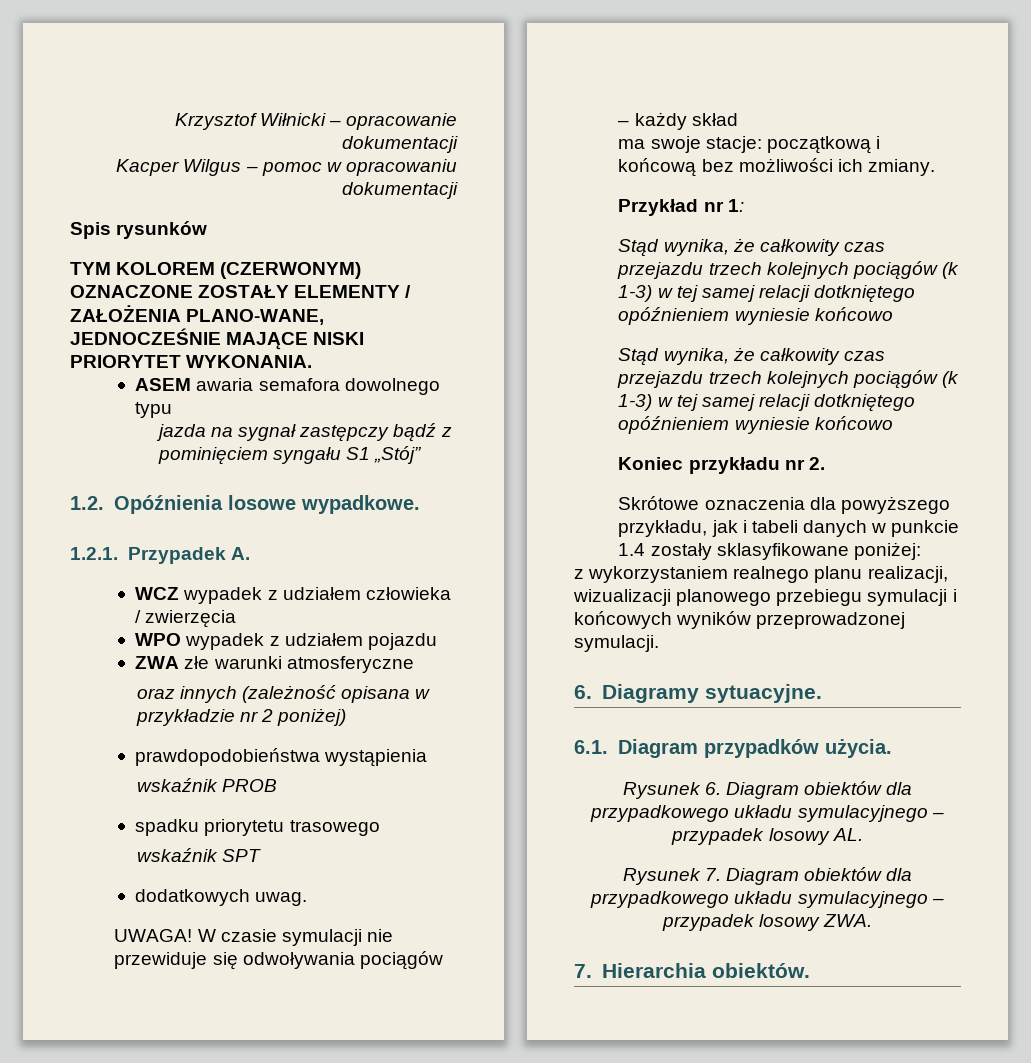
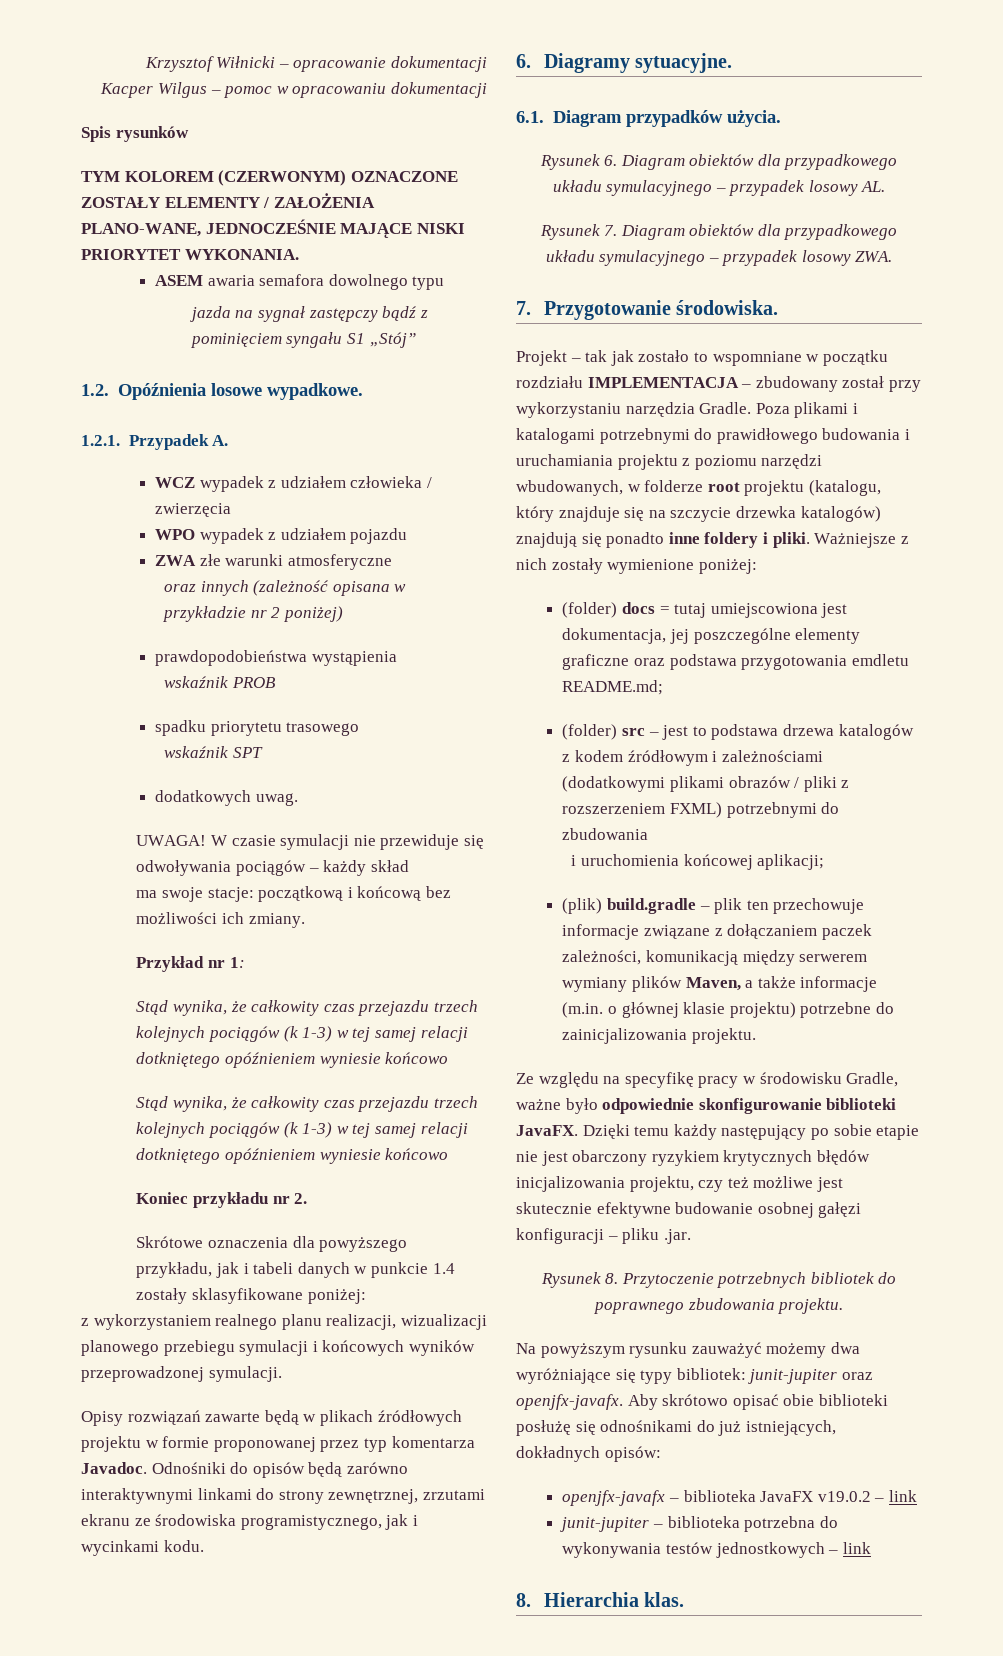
+ Opisy rozwiązań zawarte będą w plikach źródłowych projektu w formie proponowanej przez typ komentarza Javadoc. Odnośniki do opisów będą zarówno interaktywnymi linkami do strony zewnętrznej, zrzutami ekranu ze środowiska programistycznego, jak i wycinkami kodu.
- 7. Hierarchia obiektów.
+ 7. Przygotowanie środowiska.
+ Projekt – tak jak zostało to wspomniane w początku rozdziału IMPLEMENTACJA – zbudowany został przy wykorzystaniu narzędzia Gradle. Poza plikami i katalogami potrzebnymi do prawidłowego budowania i uruchamiania projektu z poziomu narzędzi wbudowanych, w folderze root projektu (katalogu, który znajduje się na szczycie drzewka katalogów) znajdują się ponadto inne foldery i pliki. Ważniejsze z nich zostały wymienione poniżej:
+ (folder) docs = tutaj umiejscowiona jest dokumentacja, jej poszczególne elementy graficzne oraz podstawa przygotowania emdletu README.md;
+ (folder) src – jest to podstawa drzewa katalogów z kodem źródłowym i zależnościami (dodatkowymi plikami obrazów / pliki z rozszerzeniem FXML) potrzebnymi do zbudowania
+ i uruchomienia końcowej aplikacji;
+ (plik) build.gradle – plik ten przechowuje informacje związane z dołączaniem paczek zależności, komunikacją między serwerem wymiany plików Maven, a także informacje (m.in. o głównej klasie projektu) potrzebne do zainicjalizowania projektu.
+ Ze względu na specyfikę pracy w środowisku Gradle, ważne było odpowiednie skonfigurowanie biblioteki JavaFX. Dzięki temu każdy następujący po sobie etapie nie jest obarczony ryzykiem krytycznych błędów inicjalizowania projektu, czy też możliwe jest skutecznie efektywne budowanie osobnej gałęzi konfiguracji – pliku .jar.
+ Rysunek 8. Przytoczenie potrzebnych bibliotek do poprawnego zbudowania projektu.
+ Na powyższym rysunku zauważyć możemy dwa wyróżniające się typy bibliotek: junit-jupiter oraz openjfx-javafx. Aby skrótowo opisać obie biblioteki posłużę się odnośnikami do już istniejących, dokładnych opisów:
+ openjfx-javafx – biblioteka JavaFX v19.0.2 – link
+ junit-jupiter – biblioteka potrzebna do wykonywania testów jednostkowych – link
+ 8. Hierarchia klas.

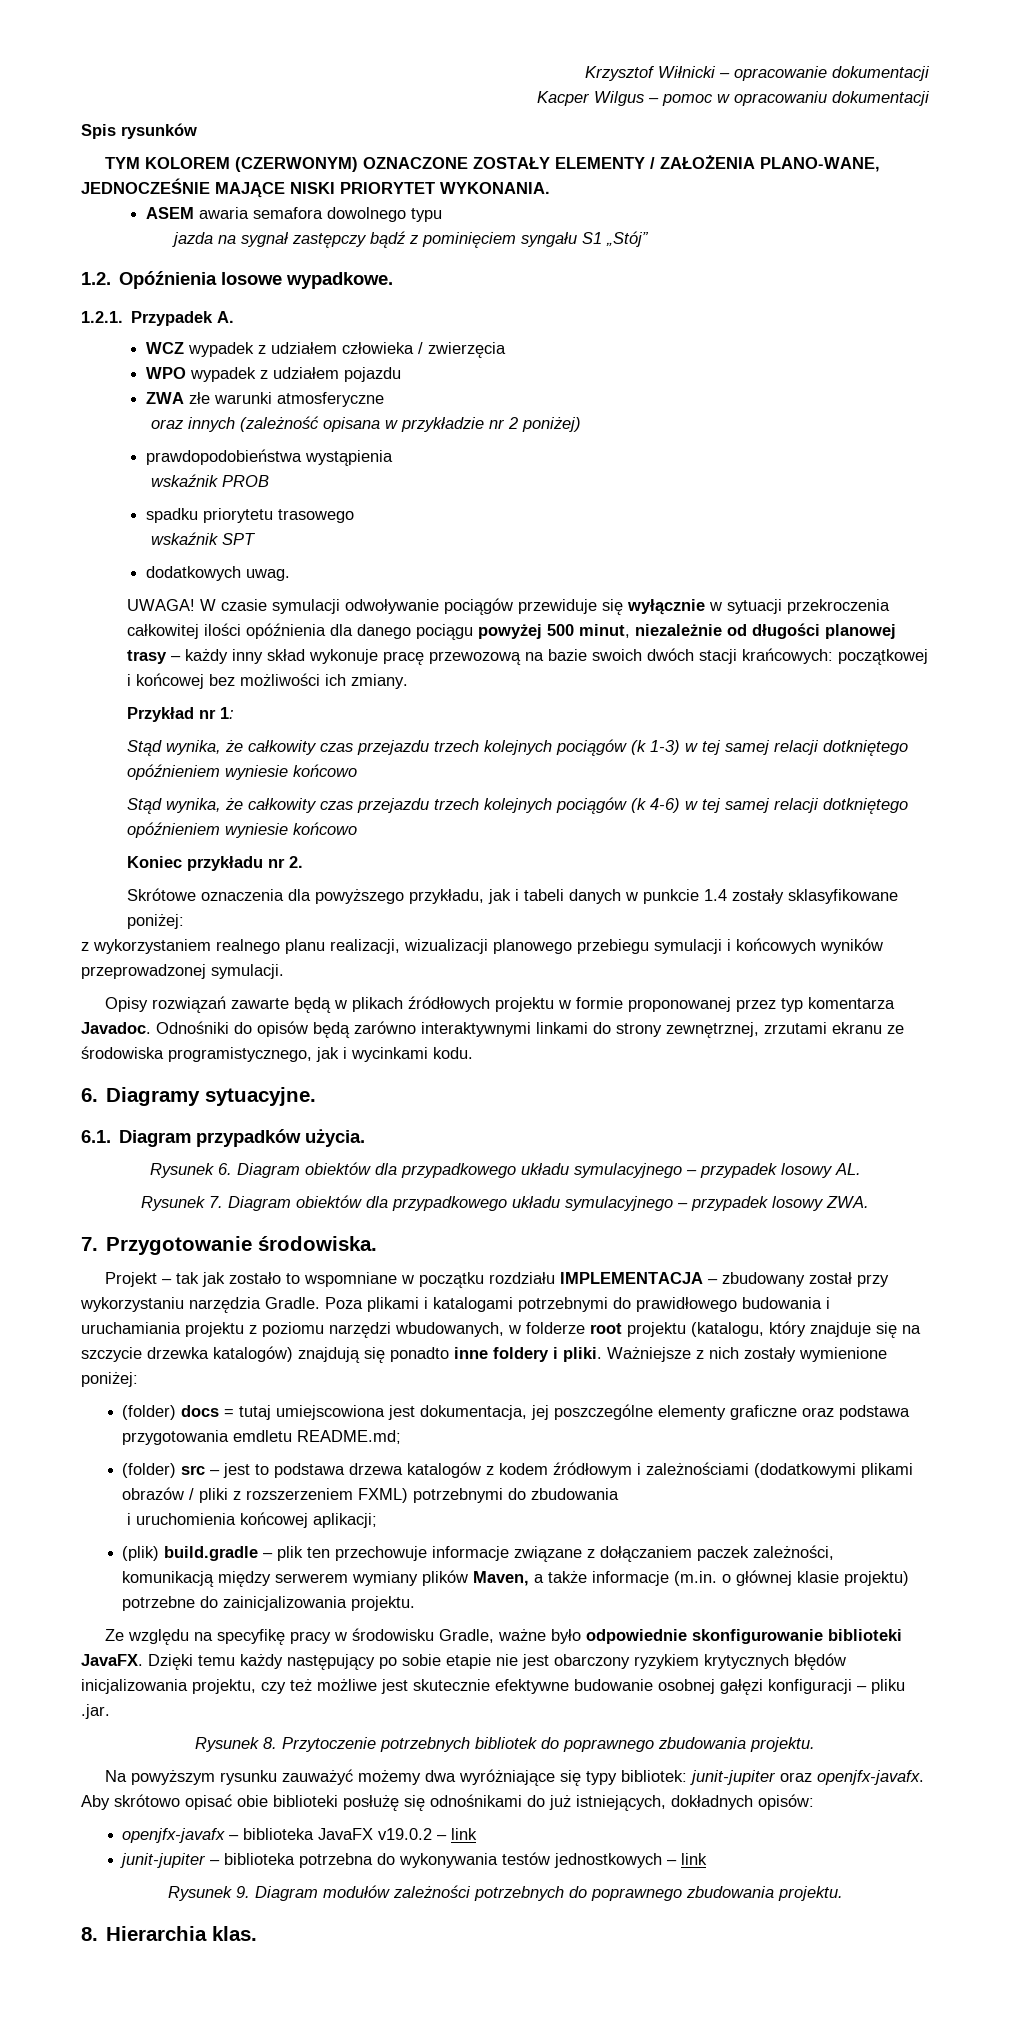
- W czasie symulacji nie przewiduje się odwoływania pociągów – każdy skład
- ma swoje stacje: początkową i końcową bez możliwości ich zmiany.
+ W czasie symulacji odwoływanie pociągów przewiduje się wyłącznie w sytuacji przekroczenia całkowitej ilości opóźnienia dla danego pociągu powyżej 500 minut, niezależnie od długości planowej trasy – każdy inny skład wykonuje pracę przewozową na bazie swoich dwóch stacji krańcowych: początkowej i końcowej bez możliwości ich zmiany.
  Przykład nr 1:
  Stąd wynika, że całkowity czas przejazdu trzech kolejnych pociągów (k 1-3) w tej samej relacji dotkniętego opóźnieniem wyniesie końcowo
- Stąd wynika, że całkowity czas przejazdu trzech kolejnych pociągów (k 1-3) w tej samej relacji dotkniętego opóźnieniem wyniesie końcowo
+ Stąd wynika, że całkowity czas przejazdu trzech kolejnych pociągów (k 4-6) w tej samej relacji dotkniętego opóźnieniem wyniesie końcowo
+ Rysunek 9. Diagram modułów zależności potrzebnych do poprawnego zbudowania projektu.

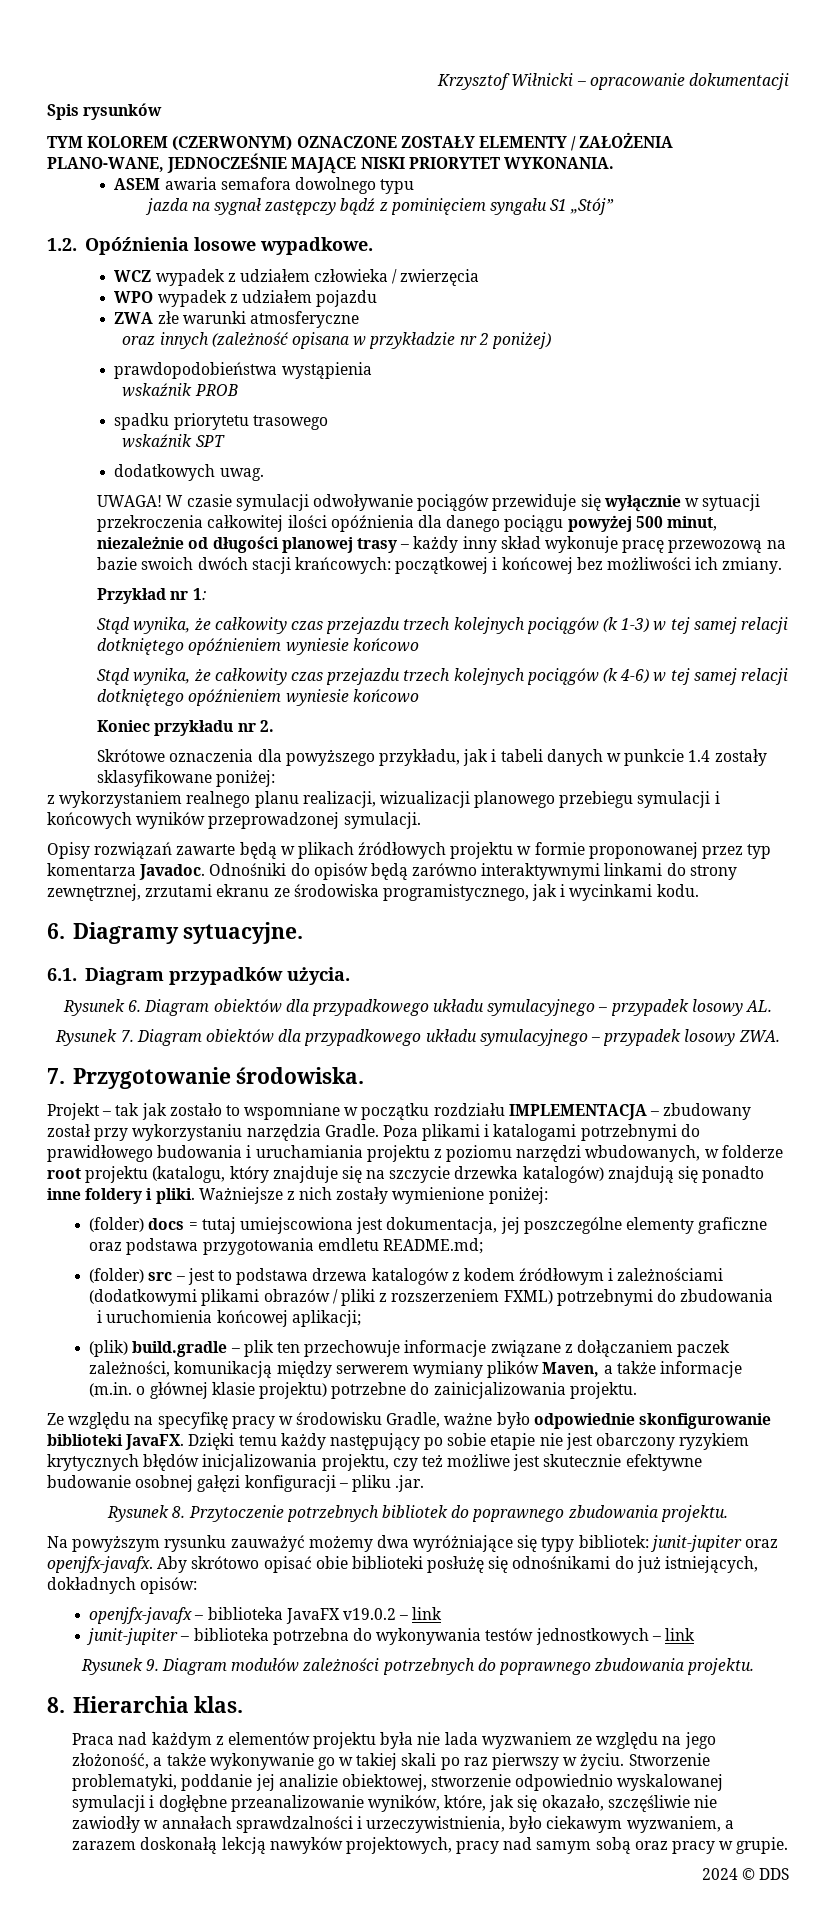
- Kacper Wilgus – pomoc w opracowaniu dokumentacji
- 1.2.1. Przypadek A.
+ Praca nad każdym z elementów projektu była nie lada wyzwaniem ze względu na jego złożoność, a także wykonywanie go w takiej skali po raz pierwszy w życiu. Stworzenie problematyki, poddanie jej analizie obiektowej, stworzenie odpowiednio wyskalowanej symulacji i dogłębne przeanalizowanie wyników, które, jak się okazało, szczęśliwie nie zawiodły w annałach sprawdzalności i urzeczywistnienia, było ciekawym wyzwaniem, a zarazem doskonałą lekcją nawyków projektowych, pracy nad samym sobą oraz pracy w grupie.
+ 2024 © DDS

